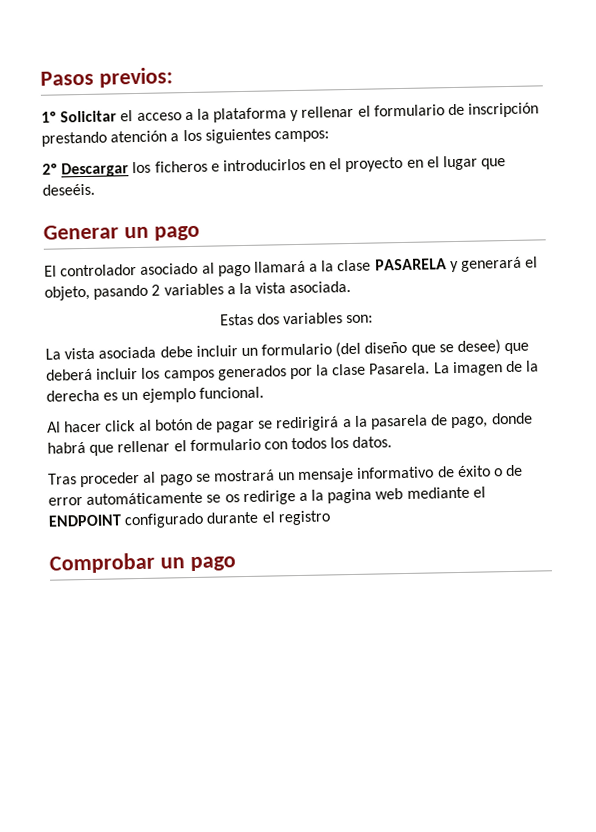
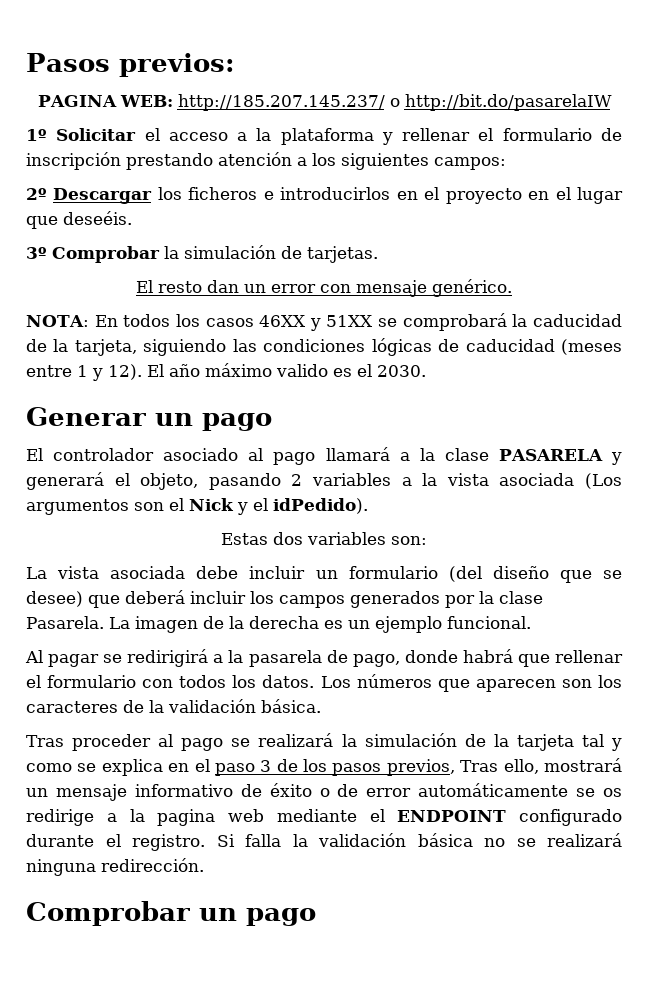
+ PAGINA WEB: http://185.207.145.237/ o http://bit.do/pasarelaIW
+ 3º Comprobar la simulación de tarjetas.
+ El resto dan un error con mensaje genérico.
+ NOTA: En todos los casos 46XX y 51XX se comprobará la caducidad de la tarjeta, siguiendo las condiciones lógicas de caducidad (meses entre 1 y 12). El año máximo valido es el 2030.
- El controlador asociado al pago llamará a la clase PASARELA y generará el objeto, pasando 2 variables a la vista asociada.
+ El controlador asociado al pago llamará a la clase PASARELA y generará el objeto, pasando 2 variables a la vista asociada (Los argumentos son el Nick y el idPedido).
- Al hacer click al botón de pagar se redirigirá a la pasarela de pago, donde habrá que rellenar el formulario con todos los datos.
+ Al pagar se redirigirá a la pasarela de pago, donde habrá que rellenar el formulario con todos los datos. Los números que aparecen son los caracteres de la validación básica.
- Tras proceder al pago se mostrará un mensaje informativo de éxito o de error automáticamente se os redirige a la pagina web mediante el ENDPOINT configurado durante el registro
+ Tras proceder al pago se realizará la simulación de la tarjeta tal y como se explica en el paso 3 de los pasos previos, Tras ello, mostrará un mensaje informativo de éxito o de error automáticamente se os redirige a la pagina web mediante el ENDPOINT configurado durante el registro. Si falla la validación básica no se realizará ninguna redirección.

